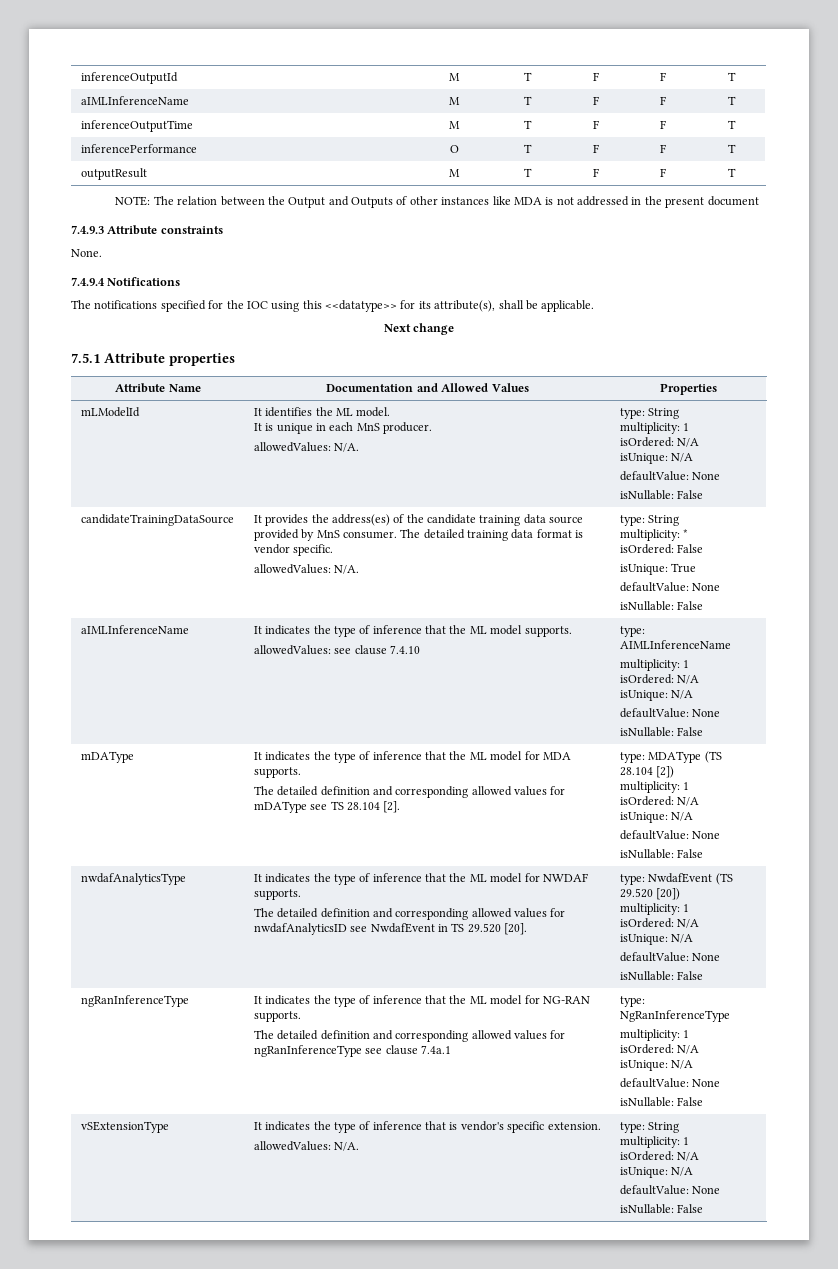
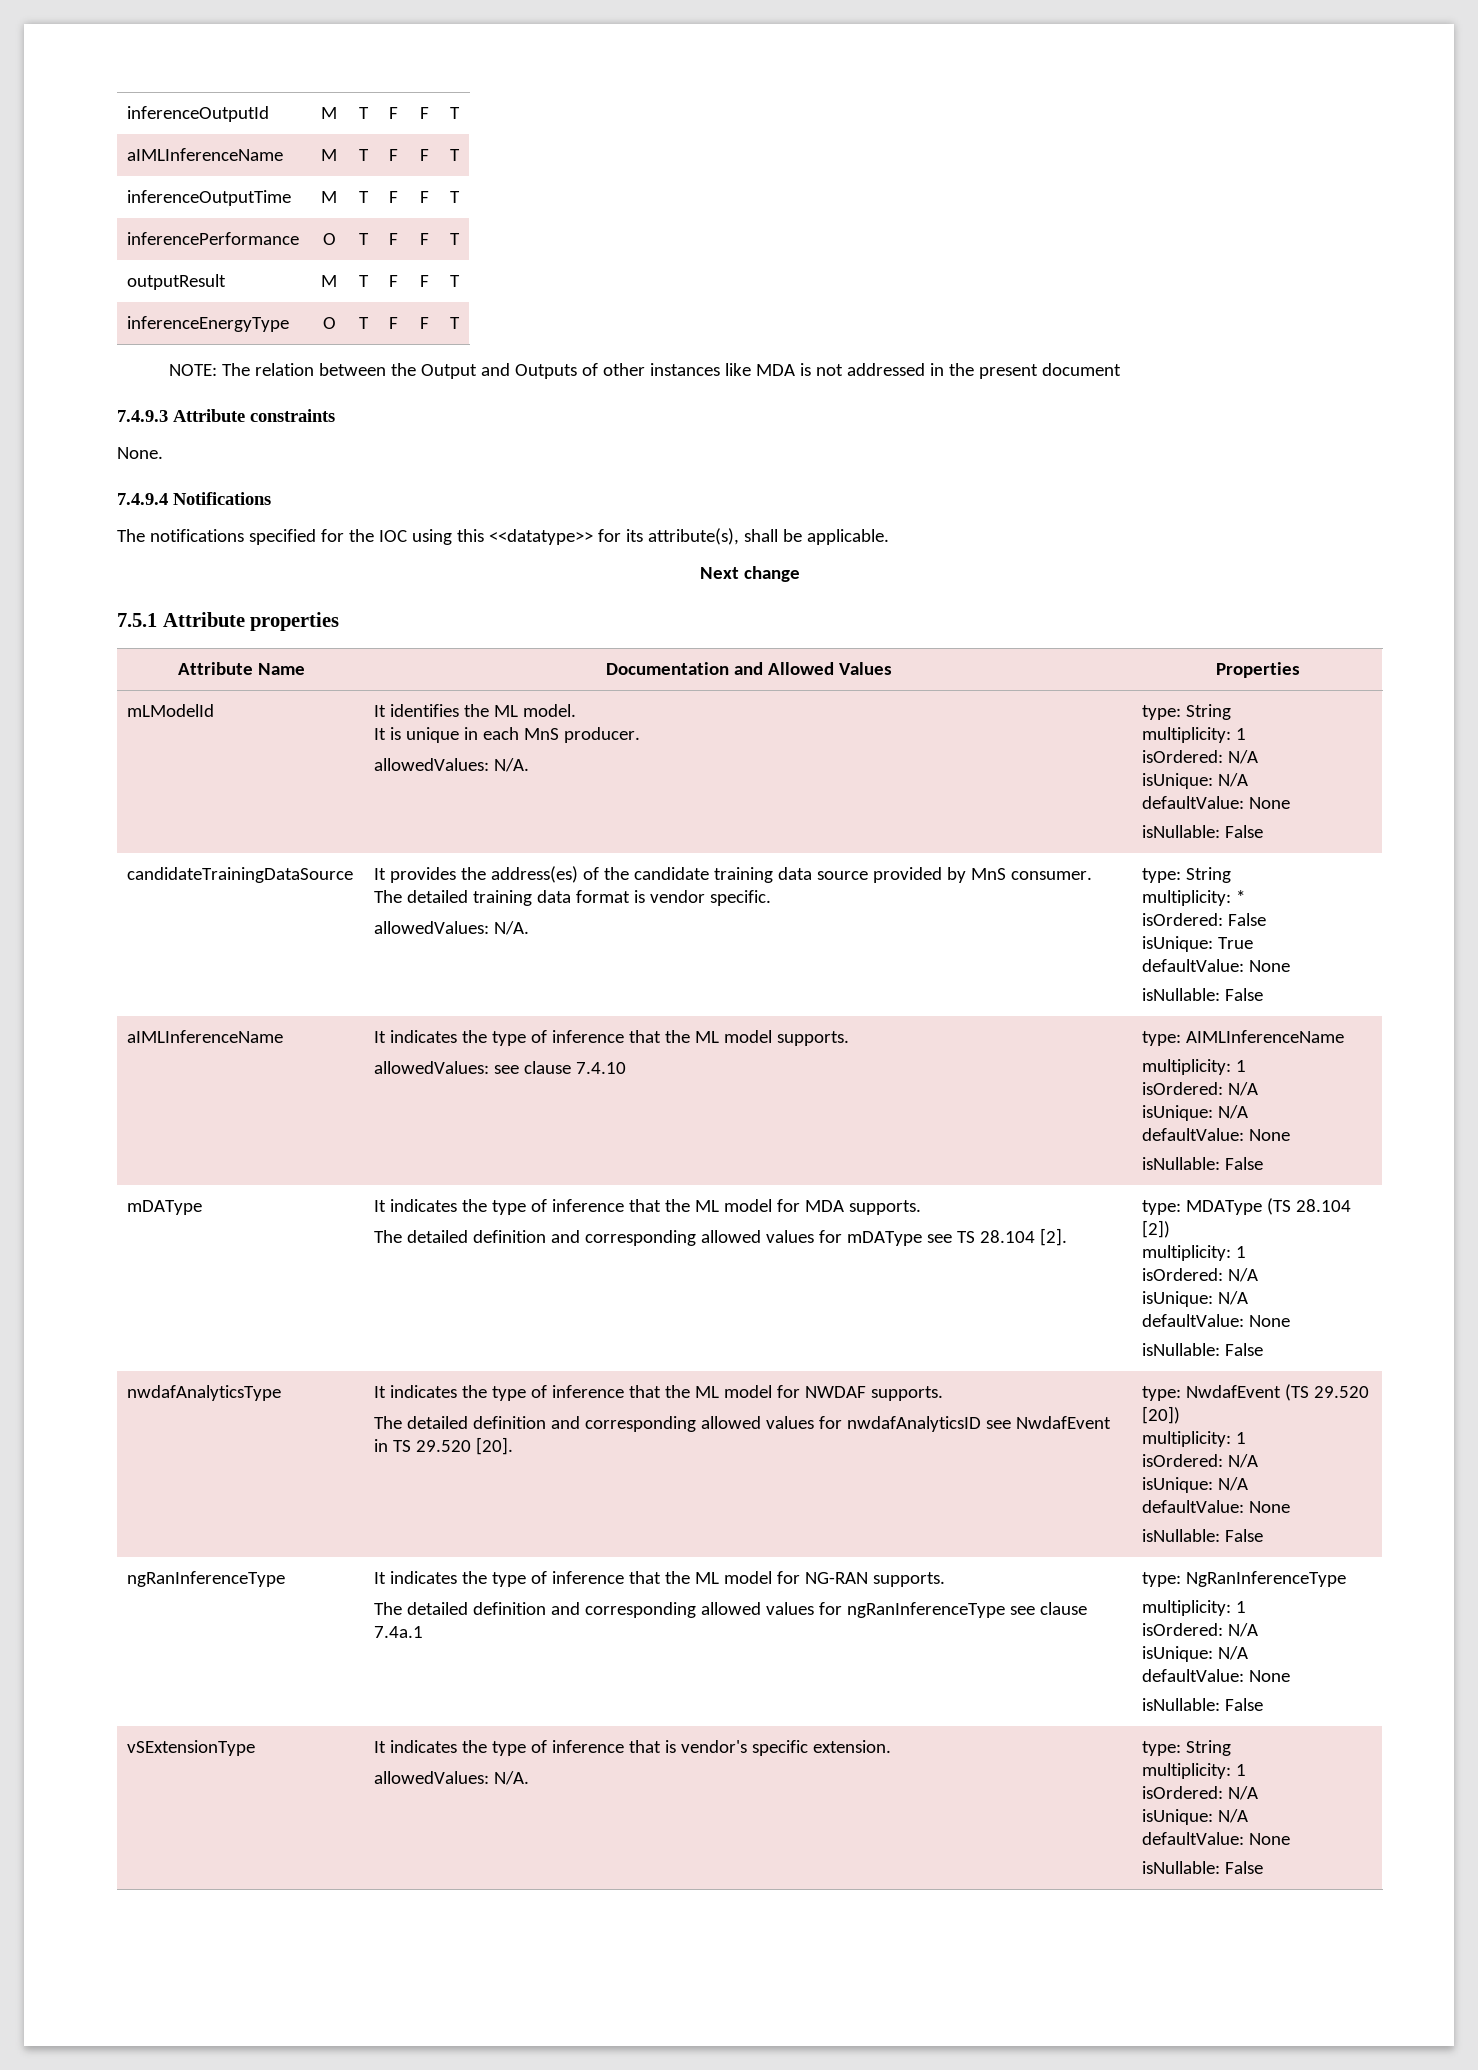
+ inferenceEnergyType | O | T | F | F | T

